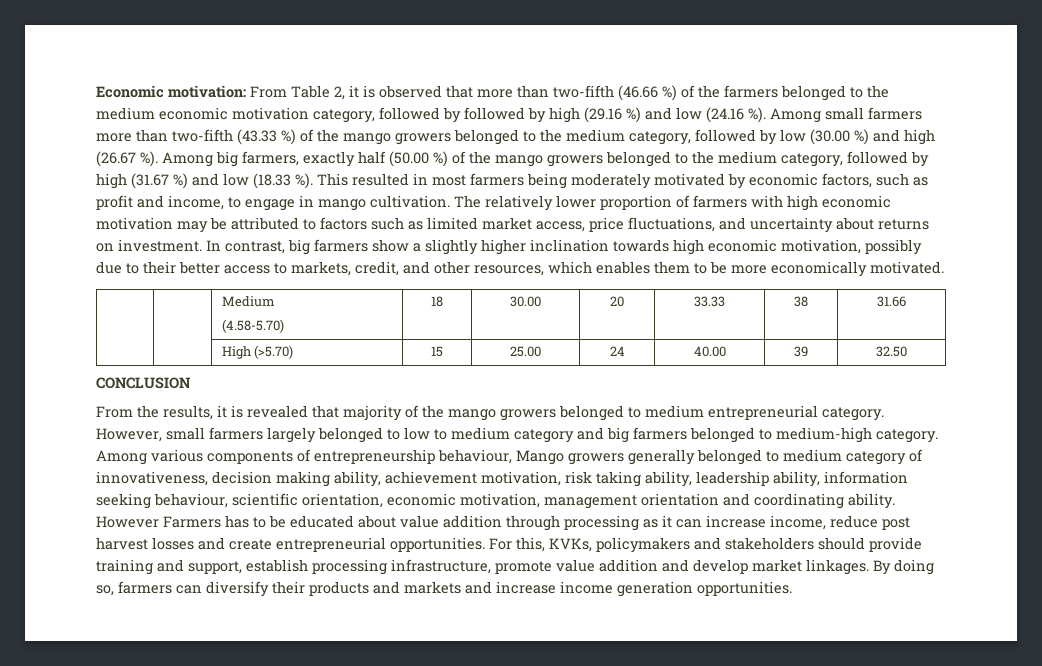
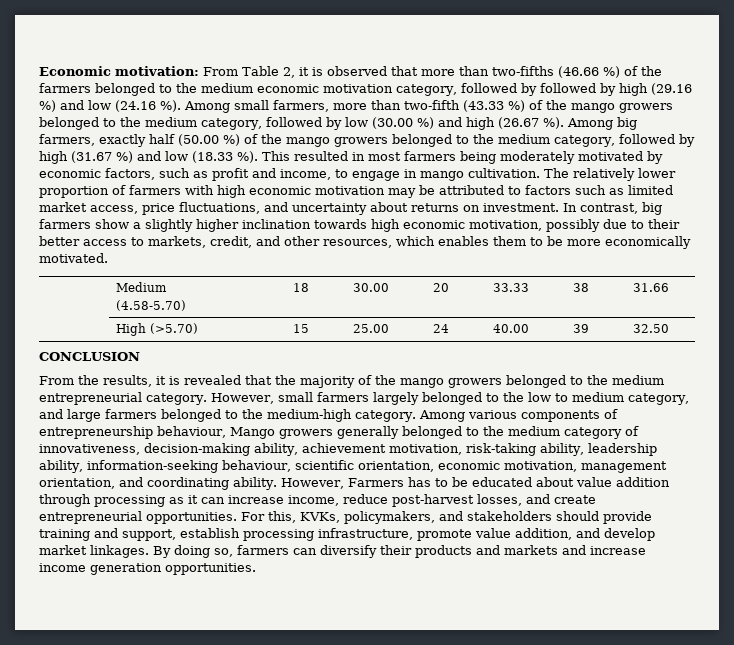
- Economic motivation: From Table 2, it is observed that more than two-fifth (46.66 %) of the farmers belonged to the medium economic motivation category, followed by followed by high (29.16 %) and low (24.16 %).
+ Economic motivation: From Table 2, it is observed that more than two-fifths (46.66 %) of the farmers belonged to the medium economic motivation category, followed by followed by high (29.16 %) and low (24.16 %).
- Among small farmers more than two-fifth (43.33 %) of the mango growers belonged to the medium category, followed by low (30.00 %) and high (26.67 %).
+ Among small farmers, more than two-fifth (43.33 %) of the mango growers belonged to the medium category, followed by low (30.00 %) and high (26.67 %).
- From the results, it is revealed that majority of the mango growers belonged to medium entrepreneurial category.
+ From the results, it is revealed that the majority of the mango growers belonged to the medium entrepreneurial category.
- However, small farmers largely belonged to low to medium category and big farmers belonged to medium-high category.
+ However, small farmers largely belonged to the low to medium category, and large farmers belonged to the medium-high category.
- Among various components of entrepreneurship behaviour, Mango growers generally belonged to medium category of innovativeness, decision making ability, achievement motivation, risk taking ability, leadership ability, information seeking behaviour, scientific orientation, economic motivation, management orientation and coordinating ability.
+ Among various components of entrepreneurship behaviour, Mango growers generally belonged to the medium category of innovativeness, decision-making ability, achievement motivation, risk-taking ability, leadership ability, information-seeking behaviour, scientific orientation, economic motivation, management orientation, and coordinating ability.
- However Farmers has to be educated about value addition through processing as it can increase income, reduce post harvest losses and create entrepreneurial opportunities.
+ However, Farmers has to be educated about value addition through processing as it can increase income, reduce post-harvest losses, and create entrepreneurial opportunities.
- For this, KVKs, policymakers and stakeholders should provide training and support, establish processing infrastructure, promote value addition and develop market linkages.
+ For this, KVKs, policymakers, and stakeholders should provide training and support, establish processing infrastructure, promote value addition, and develop market linkages.

